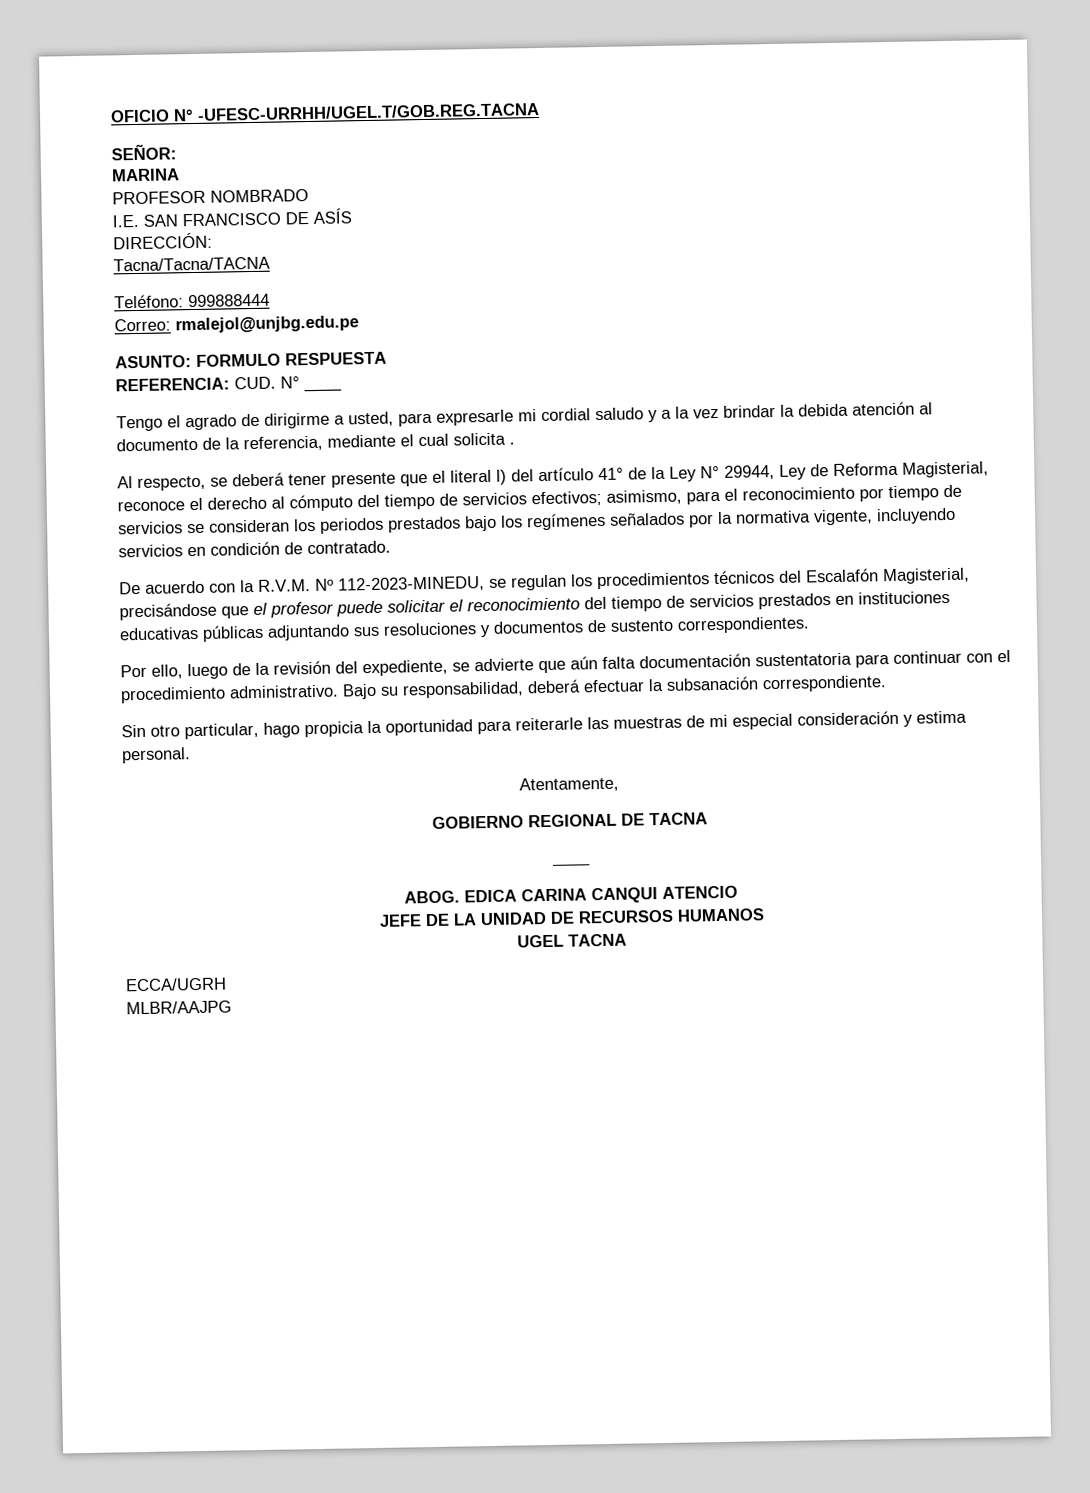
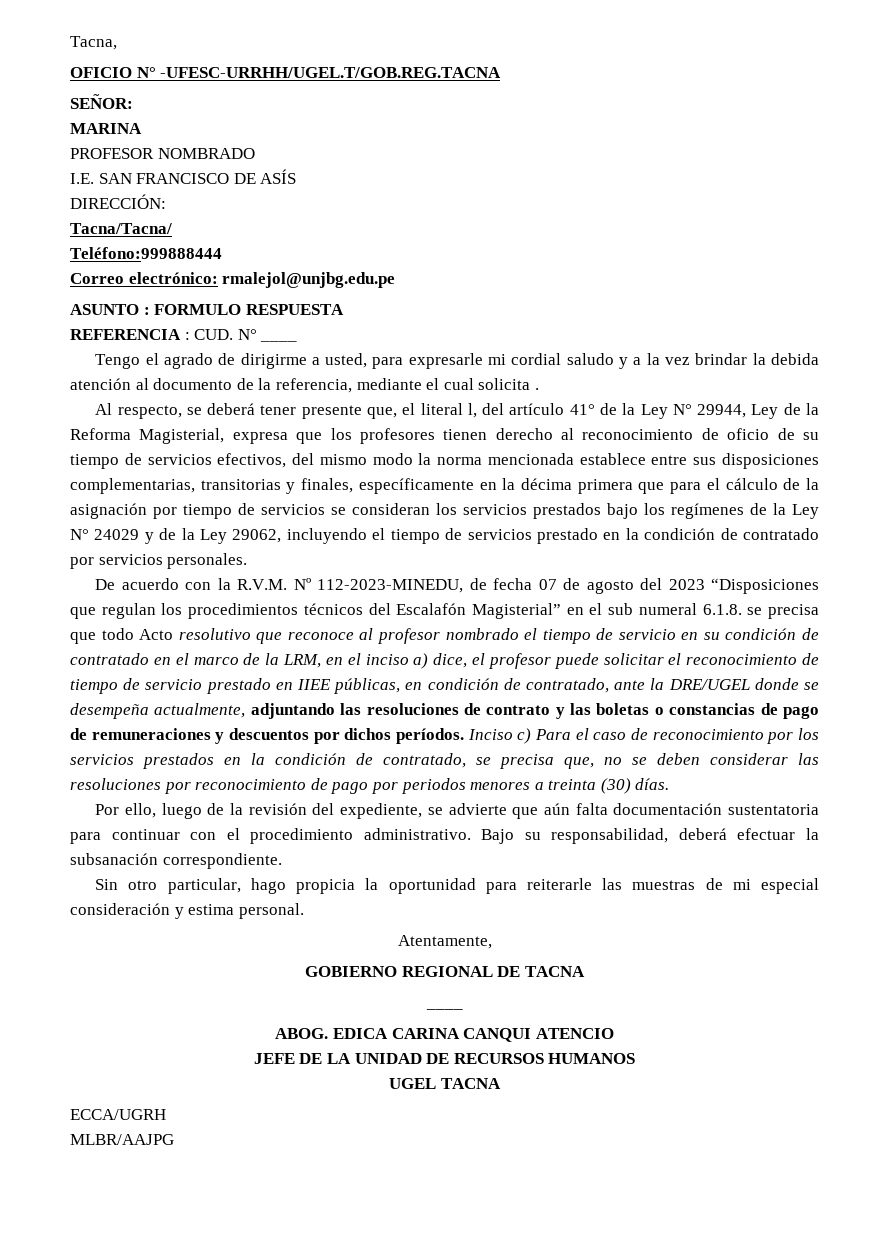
+ Tacna,
- Tacna/Tacna/TACNA
- Teléfono: 999888444
- Correo: rmalejol@unjbg.edu.pe
+ Tacna/Tacna/
+ Teléfono:999888444
+ Correo electrónico: rmalejol@unjbg.edu.pe
- ASUNTO: FORMULO RESPUESTA
+ ASUNTO : FORMULO RESPUESTA
- REFERENCIA: CUD. N° ____
+ REFERENCIA : CUD. N° ____
- Al respecto, se deberá tener presente que el literal l) del artículo 41° de la Ley N° 29944, Ley de Reforma Magisterial, reconoce el derecho al cómputo del tiempo de servicios efectivos; asimismo, para el reconocimiento por tiempo de servicios se consideran los periodos prestados bajo los regímenes señalados por la normativa vigente, incluyendo servicios en condición de contratado.
+ Al respecto, se deberá tener presente que, el literal l, del artículo 41° de la Ley N° 29944, Ley de la Reforma Magisterial, expresa que los profesores tienen derecho al reconocimiento de oficio de su tiempo de servicios efectivos, del mismo modo la norma mencionada establece entre sus disposiciones complementarias, transitorias y finales, específicamente en la décima primera que para el cálculo de la asignación por tiempo de servicios se consideran los servicios prestados bajo los regímenes de la Ley N° 24029 y de la Ley 29062, incluyendo el tiempo de servicios prestado en la condición de contratado por servicios personales.
- De acuerdo con la R.V.M. Nº 112-2023-MINEDU, se regulan los procedimientos técnicos del Escalafón Magisterial, precisándose que el profesor puede solicitar el reconocimiento del tiempo de servicios prestados en instituciones educativas públicas adjuntando sus resoluciones y documentos de sustento correspondientes.
+ De acuerdo con la R.V.M. Nº 112-2023-MINEDU, de fecha 07 de agosto del 2023 “Disposiciones que regulan los procedimientos técnicos del Escalafón Magisterial” en el sub numeral 6.1.8. se precisa que todo Acto resolutivo que reconoce al profesor nombrado el tiempo de servicio en su condición de contratado en el marco de la LRM, en el inciso a) dice, el profesor puede solicitar el reconocimiento de tiempo de servicio prestado en IIEE públicas, en condición de contratado, ante la DRE/UGEL donde se desempeña actualmente, adjuntando las resoluciones de contrato y las boletas o constancias de pago de remuneraciones y descuentos por dichos períodos. Inciso c) Para el caso de reconocimiento por los servicios prestados en la condición de contratado, se precisa que, no se deben considerar las resoluciones por reconocimiento de pago por periodos menores a treinta (30) días.

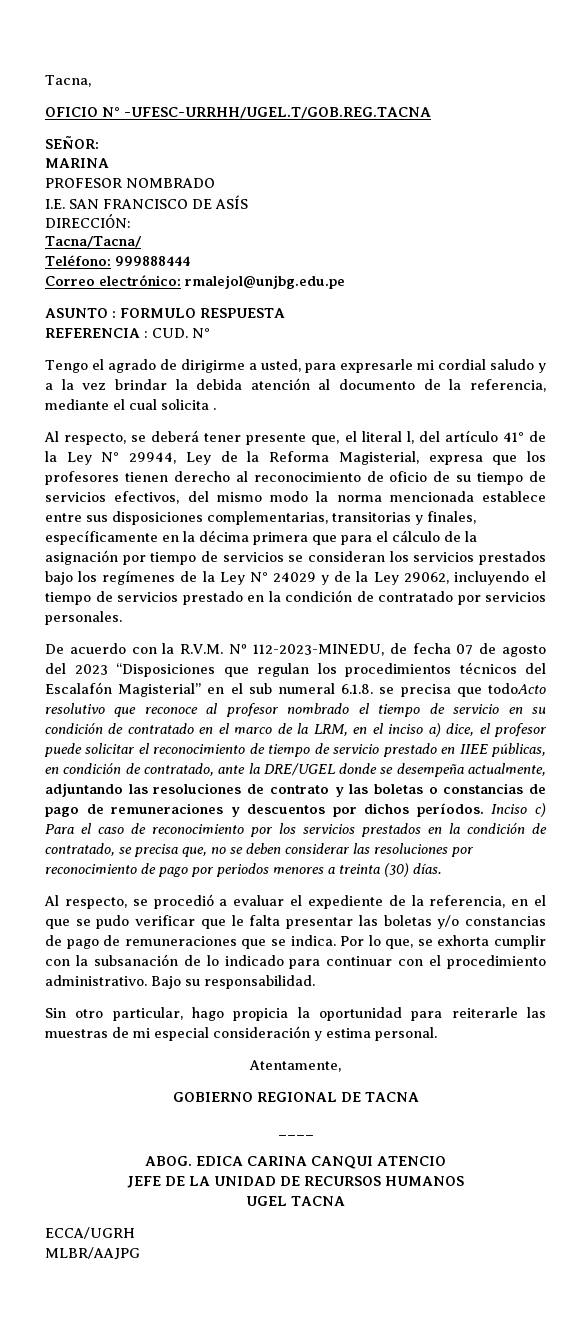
- Teléfono:999888444
+ Teléfono: 999888444
- REFERENCIA : CUD. N° ____
+ REFERENCIA : CUD. N°
- De acuerdo con la R.V.M. Nº 112-2023-MINEDU, de fecha 07 de agosto del 2023 “Disposiciones que regulan los procedimientos técnicos del Escalafón Magisterial” en el sub numeral 6.1.8. se precisa que todo Acto resolutivo que reconoce al profesor nombrado el tiempo de servicio en su condición de contratado en el marco de la LRM, en el inciso a) dice, el profesor puede solicitar el reconocimiento de tiempo de servicio prestado en IIEE públicas, en condición de contratado, ante la DRE/UGEL donde se desempeña actualmente, adjuntando las resoluciones de contrato y las boletas o constancias de pago de remuneraciones y descuentos por dichos períodos.
+ De acuerdo con la R.V.M. Nº 112-2023-MINEDU, de fecha 07 de agosto del 2023 “Disposiciones que regulan los procedimientos técnicos del Escalafón Magisterial” en el sub numeral 6.1.8. se precisa que todoActo resolutivo que reconoce al profesor nombrado el tiempo de servicio en su condición de contratado en el marco de la LRM, en el inciso a) dice, el profesor puede solicitar el reconocimiento de tiempo de servicio prestado en IIEE públicas, en condición de contratado, ante la DRE/UGEL donde se desempeña actualmente, adjuntando las resoluciones de contrato y las boletas o constancias de pago de remuneraciones y descuentos por dichos períodos.
- Por ello, luego de la revisión del expediente, se advierte que aún falta documentación sustentatoria para continuar con el procedimiento administrativo.
+ Al respecto, se procedió a evaluar el expediente de la referencia, en el que se pudo verificar que le falta presentar las boletas y/o constancias de pago de remuneraciones que se indica. Por lo que, se exhorta cumplir con la subsanación de lo indicado para continuar con el procedimiento administrativo.
- Bajo su responsabilidad, deberá efectuar la subsanación correspondiente.
+ Bajo su responsabilidad.

